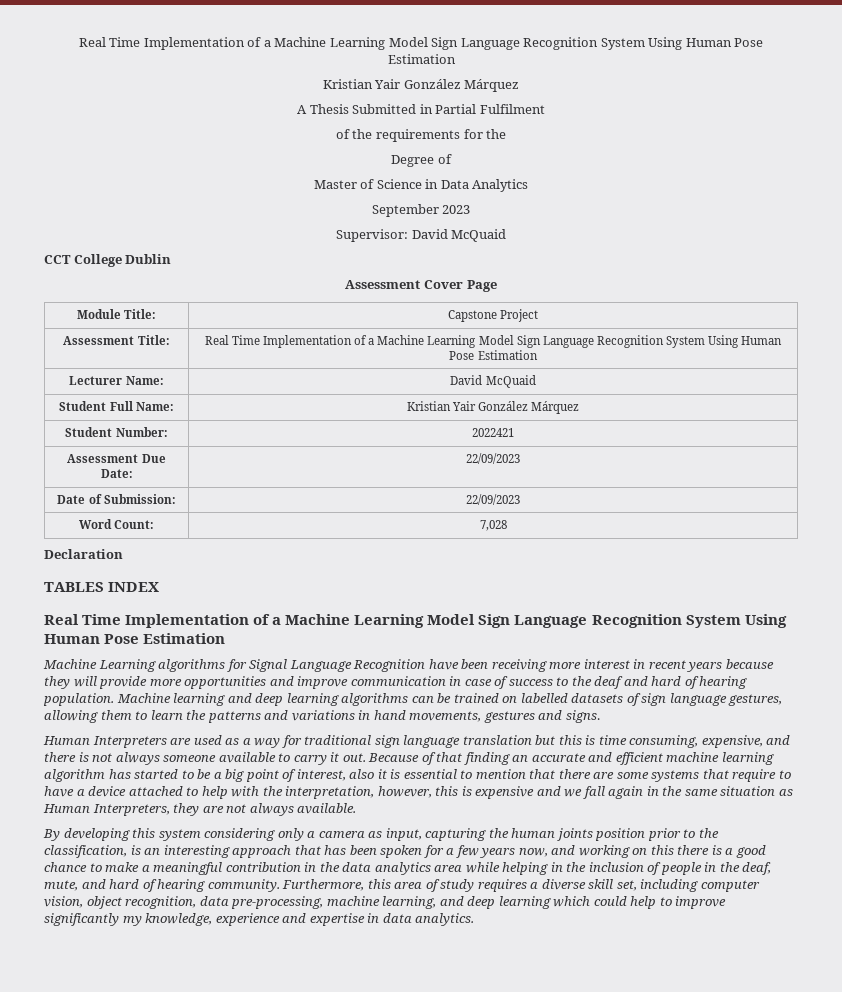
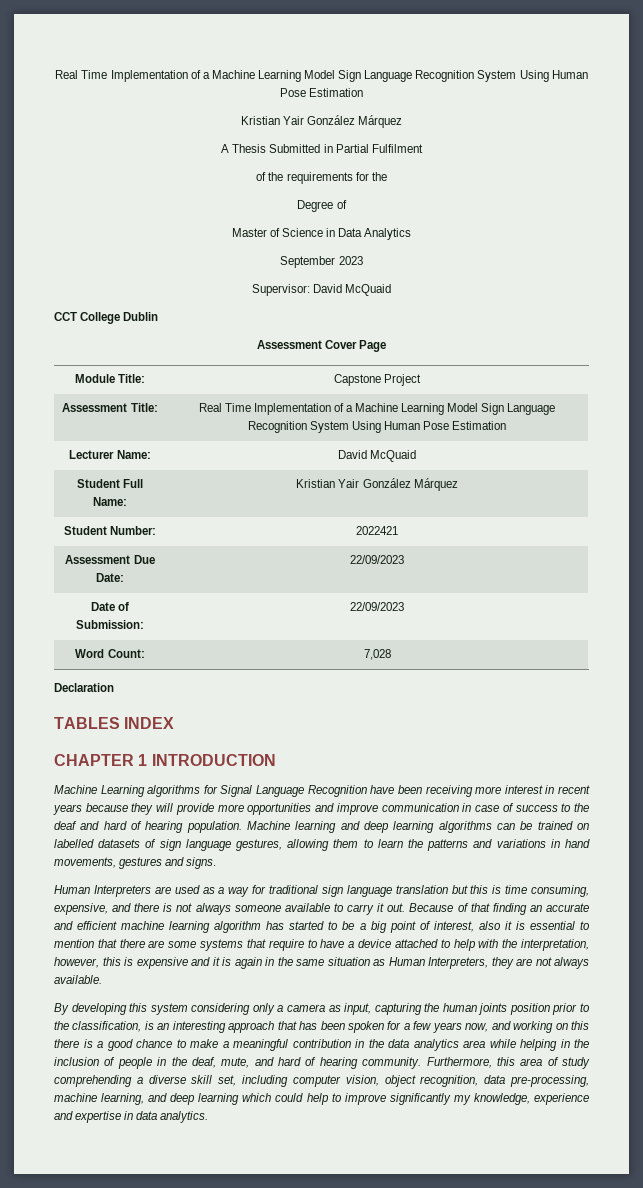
  TABLES INDEX
- Real Time Implementation of a Machine Learning Model Sign Language Recognition System Using Human Pose Estimation
+ CHAPTER 1 INTRODUCTION
- Because of that finding an accurate and efficient machine learning algorithm has started to be a big point of interest, also it is essential to mention that there are some systems that require to have a device attached to help with the interpretation, however, this is expensive and we fall again in the same situation as Human Interpreters, they are not always available.
+ Because of that finding an accurate and efficient machine learning algorithm has started to be a big point of interest, also it is essential to mention that there are some systems that require to have a device attached to help with the interpretation, however, this is expensive and it is again in the same situation as Human Interpreters, they are not always available.
- Furthermore, this area of study requires a diverse skill set, including computer vision, object recognition, data pre-processing, machine learning, and deep learning which could help to improve significantly my knowledge, experience and expertise in data analytics.
+ Furthermore, this area of study comprehending a diverse skill set, including computer vision, object recognition, data pre-processing, machine learning, and deep learning which could help to improve significantly my knowledge, experience and expertise in data analytics.

